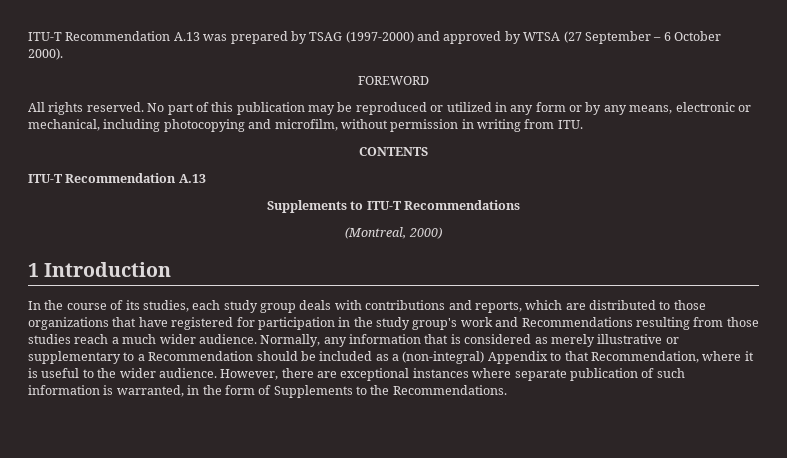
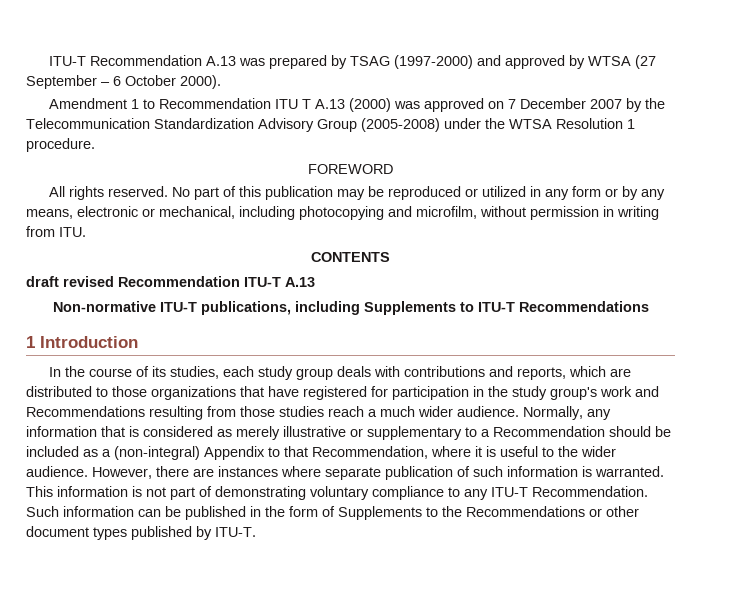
+ Amendment 1 to Recommendation ITU T A.13 (2000) was approved on 7 December 2007 by the Telecommunication Standardization Advisory Group (2005-2008) under the WTSA Resolution 1 procedure.
  CONTENTS
- ITU-T Recommendation A.13
- Supplements to ITU-T Recommendations
+ draft revised Recommendation ITU-T A.13
+ Non-normative ITU-T publications, including Supplements to ITU-T Recommendations
- (Montreal, 2000)
- However, there are exceptional instances where separate publication of such information is warranted, in the form of Supplements to the Recommendations.
+ However, there are instances where separate publication of such information is warranted. This information is not part of demonstrating voluntary compliance to any ITU-T Recommendation. Such information can be published in the form of Supplements to the Recommendations or other document types published by ITU-T.

